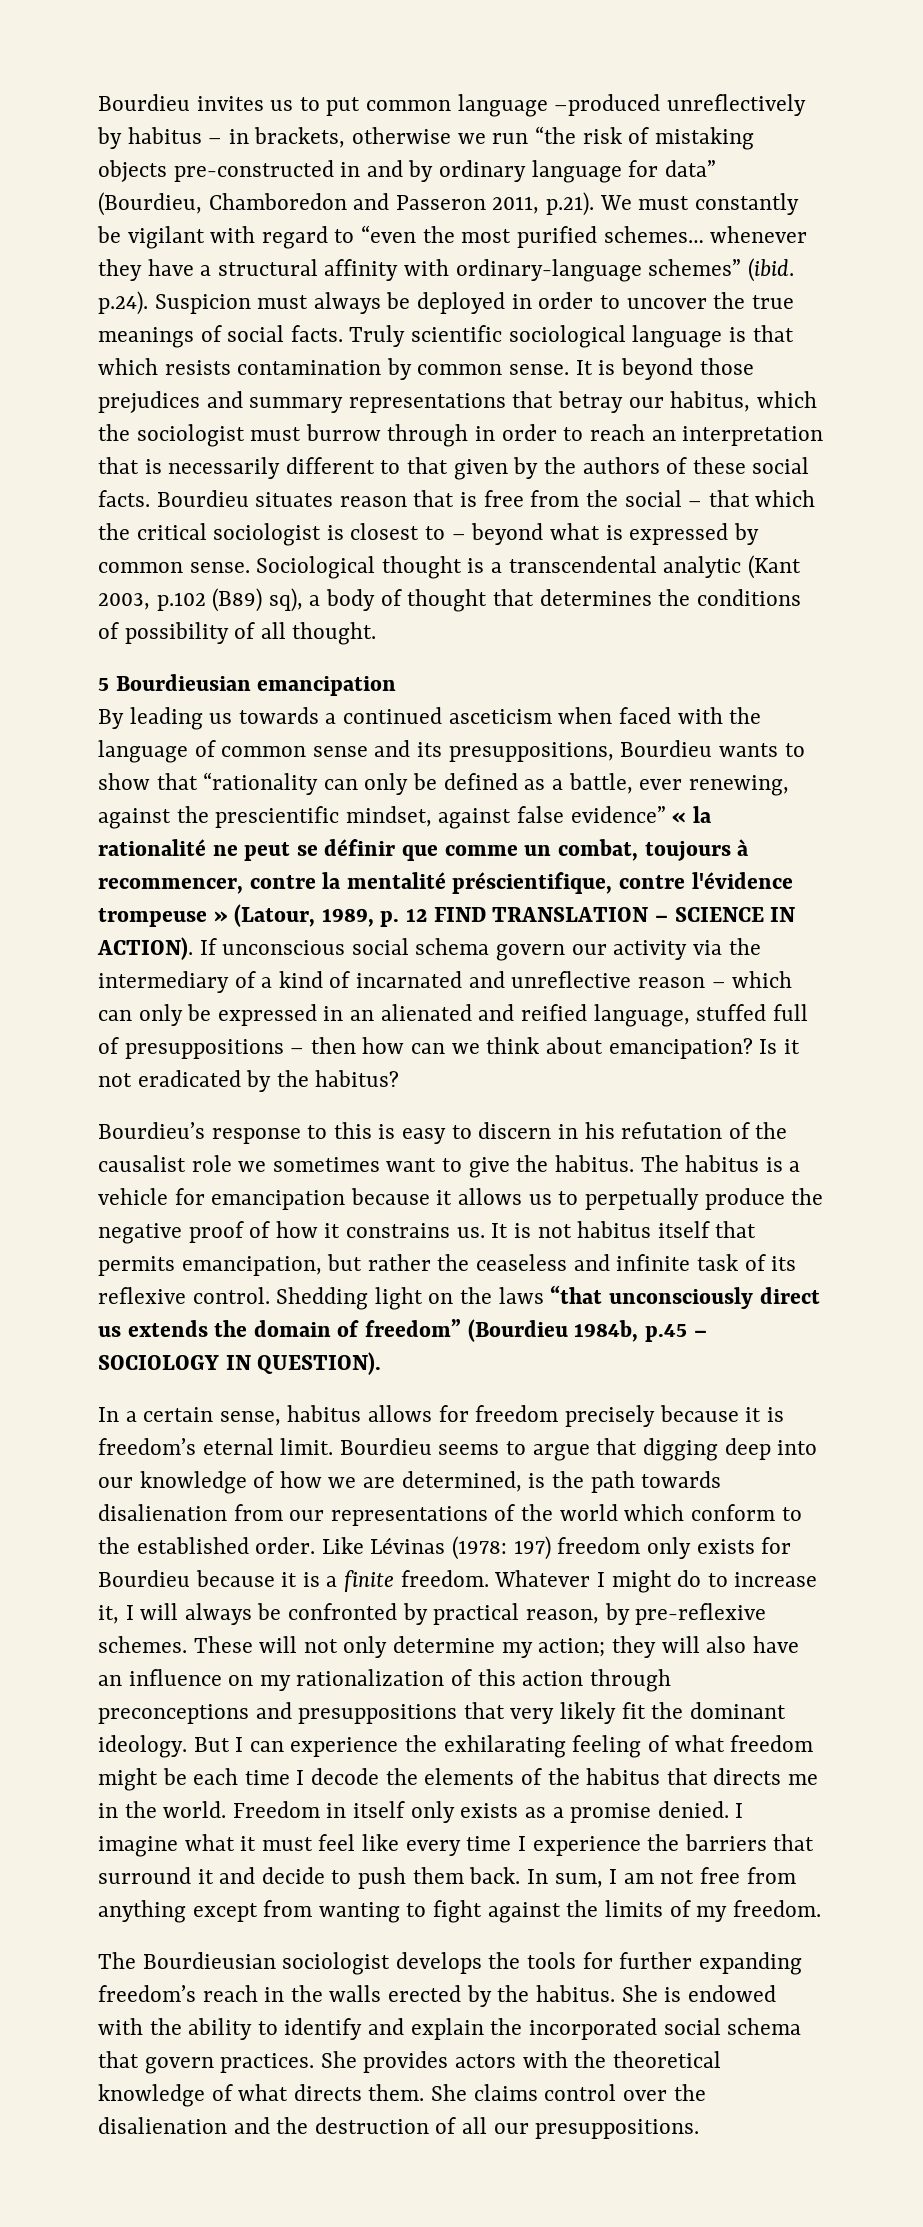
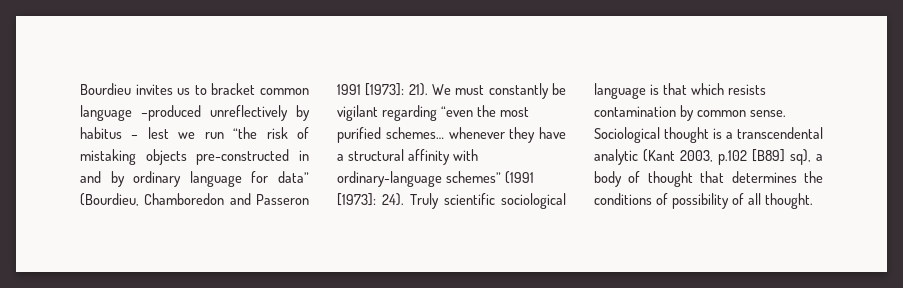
- Bourdieu invites us to put common language –produced unreflectively by habitus – in brackets, otherwise we run “the risk of mistaking objects pre-constructed in and by ordinary language for data” (Bourdieu, Chamboredon and Passeron 2011, p.21). We must constantly be vigilant with regard to “even the most purified schemes… whenever they have a structural affinity with ordinary-language schemes” (ibid. p.24). Suspicion must always be deployed in order to uncover the true meanings of social facts.
+ Bourdieu invites us to bracket common language –produced unreflectively by habitus – lest we run “the risk of mistaking objects pre-constructed in and by ordinary language for data” (Bourdieu, Chamboredon and Passeron 1991 [1973]: 21). We must constantly be vigilant regarding “even the most purified schemes… whenever they have a structural affinity with ordinary-language schemes” (1991 [1973]: 24).
- It is beyond those prejudices and summary representations that betray our habitus, which the sociologist must burrow through in order to reach an interpretation that is necessarily different to that given by the authors of these social facts. Bourdieu situates reason that is free from the social – that which the critical sociologist is closest to – beyond what is expressed by common sense.
- Sociological thought is a transcendental analytic (Kant 2003, p.102 (B89) sq), a body of thought that determines the conditions of possibility of all thought.
+ Sociological thought is a transcendental analytic (Kant 2003, p.102 [B89] sq), a body of thought that determines the conditions of possibility of all thought.
- 5 Bourdieusian emancipation
- By leading us towards a continued asceticism when faced with the language of common sense and its presuppositions, Bourdieu wants to show that “rationality can only be defined as a battle, ever renewing, against the prescientific mindset, against false evidence” « la rationalité ne peut se définir que comme un combat, toujours à recommencer, contre la mentalité préscientifique, contre l'évidence trompeuse » (Latour, 1989, p. 12 FIND TRANSLATION – SCIENCE IN ACTION). If unconscious social schema govern our activity via the intermediary of a kind of incarnated and unreflective reason – which can only be expressed in an alienated and reified language, stuffed full of presuppositions – then how can we think about emancipation? Is it not eradicated by the habitus?
- Bourdieu’s response to this is easy to discern in his refutation of the causalist role we sometimes want to give the habitus. The habitus is a vehicle for emancipation because it allows us to perpetually produce the negative proof of how it constrains us. It is not habitus itself that permits emancipation, but rather the ceaseless and infinite task of its reflexive control. Shedding light on the laws “that unconsciously direct us extends the domain of freedom” (Bourdieu 1984b, p.45 – SOCIOLOGY IN QUESTION).
- In a certain sense, habitus allows for freedom precisely because it is freedom’s eternal limit. Bourdieu seems to argue that digging deep into our knowledge of how we are determined, is the path towards disalienation from our representations of the world which conform to the established order. Like Lévinas (1978: 197) freedom only exists for Bourdieu because it is a finite freedom. Whatever I might do to increase it, I will always be confronted by practical reason, by pre-reflexive schemes. These will not only determine my action; they will also have an influence on my rationalization of this action through preconceptions and presuppositions that very likely fit the dominant ideology. But I can experience the exhilarating feeling of what freedom might be each time I decode the elements of the habitus that directs me in the world. Freedom in itself only exists as a promise denied. I imagine what it must feel like every time I experience the barriers that surround it and decide to push them back. In sum, I am not free from anything except from wanting to fight against the limits of my freedom.
- The Bourdieusian sociologist develops the tools for further expanding freedom’s reach in the walls erected by the habitus. She is endowed with the ability to identify and explain the incorporated social schema that govern practices. She provides actors with the theoretical knowledge of what directs them. She claims control over the disalienation and the destruction of all our presuppositions.

